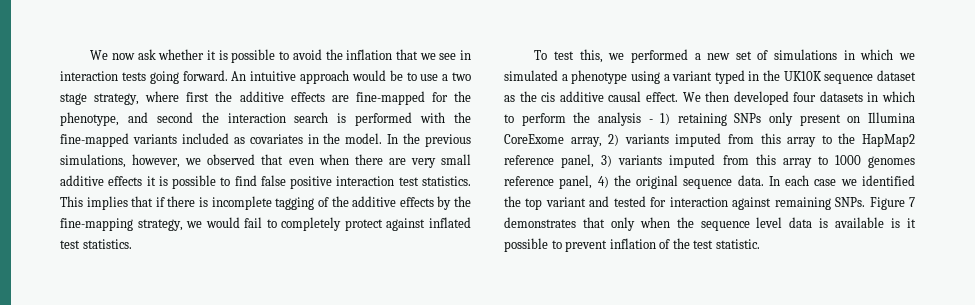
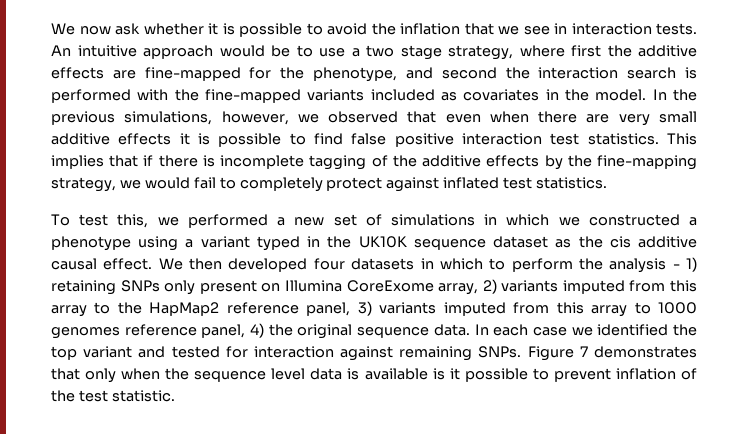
- We now ask whether it is possible to avoid the inflation that we see in interaction tests going forward.
+ We now ask whether it is possible to avoid the inflation that we see in interaction tests.
- To test this, we performed a new set of simulations in which we simulated a phenotype using a variant typed in the UK10K sequence dataset as the cis additive causal effect.
+ To test this, we performed a new set of simulations in which we constructed a phenotype using a variant typed in the UK10K sequence dataset as the cis additive causal effect.

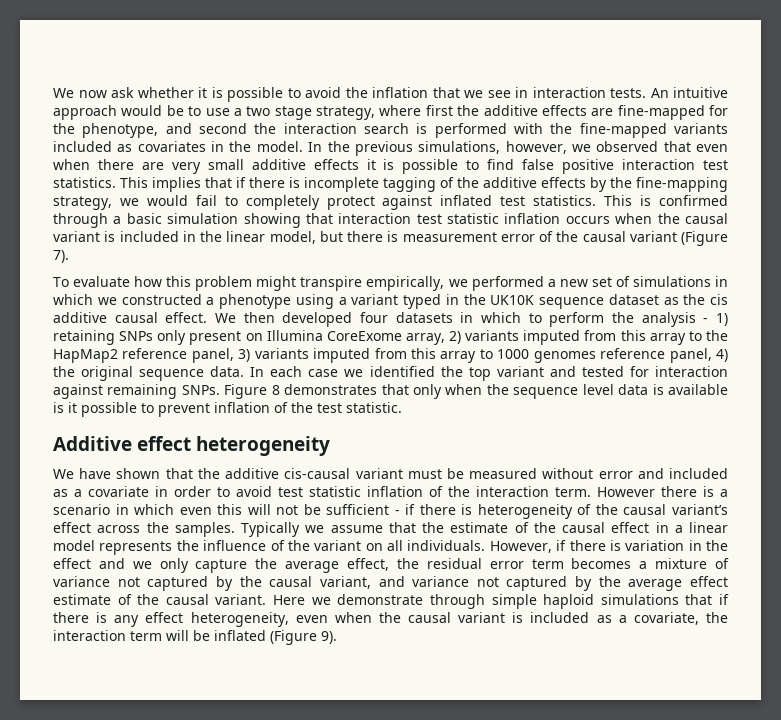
- This implies that if there is incomplete tagging of the additive effects by the fine-mapping strategy, we would fail to completely protect against inflated test statistics.
- To test this, we performed a new set of simulations in which we constructed a phenotype using a variant typed in the UK10K sequence dataset as the cis additive causal effect.
+ This implies that if there is incomplete tagging of the additive effects by the fine-mapping strategy, we would fail to completely protect against inflated test statistics. This is confirmed through a basic simulation showing that interaction test statistic inflation occurs when the causal variant is included in the linear model, but there is measurement error of the causal variant (Figure 7).
+ To evaluate how this problem might transpire empirically, we performed a new set of simulations in which we constructed a phenotype using a variant typed in the UK10K sequence dataset as the cis additive causal effect.
- Figure 7 demonstrates that only when the sequence level data is available is it possible to prevent inflation of the test statistic.
+ Figure 8 demonstrates that only when the sequence level data is available is it possible to prevent inflation of the test statistic.
+ Additive effect heterogeneity
+ We have shown that the additive cis-causal variant must be measured without error and included as a covariate in order to avoid test statistic inflation of the interaction term. However there is a scenario in which even this will not be sufficient - if there is heterogeneity of the causal variant’s effect across the samples. Typically we assume that the estimate of the causal effect in a linear model represents the influence of the variant on all individuals. However, if there is variation in the effect and we only capture the average effect, the residual error term becomes a mixture of variance not captured by the causal variant, and variance not captured by the average effect estimate of the causal variant. Here we demonstrate through simple haploid simulations that if there is any effect heterogeneity, even when the causal variant is included as a covariate, the interaction term will be inflated (Figure 9).

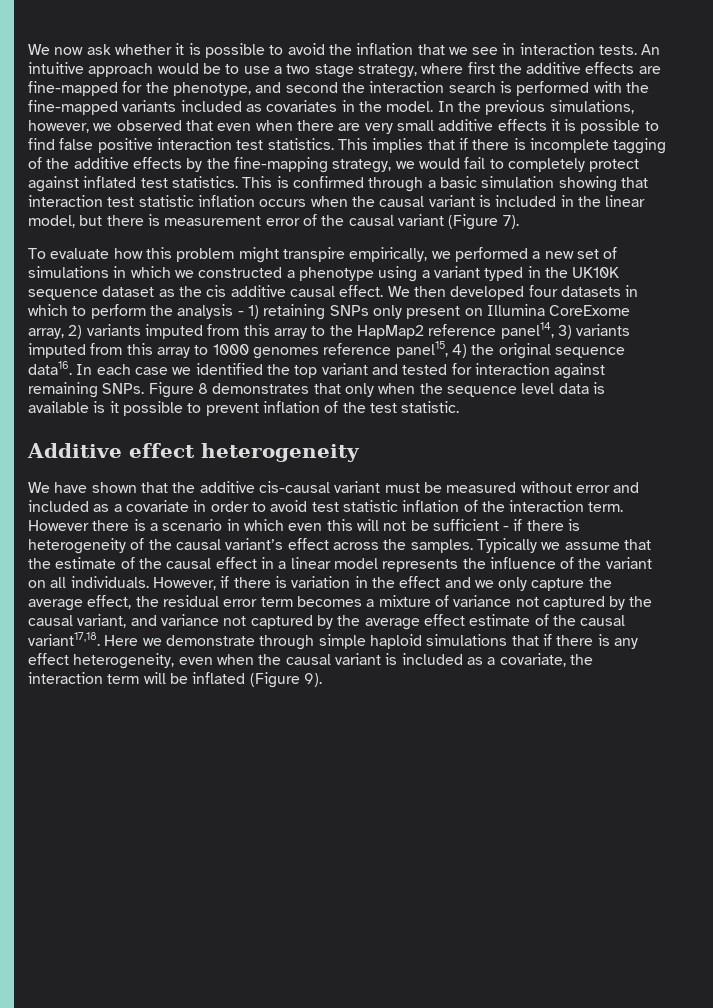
- We then developed four datasets in which to perform the analysis - 1) retaining SNPs only present on Illumina CoreExome array, 2) variants imputed from this array to the HapMap2 reference panel, 3) variants imputed from this array to 1000 genomes reference panel, 4) the original sequence data.
+ We then developed four datasets in which to perform the analysis - 1) retaining SNPs only present on Illumina CoreExome array, 2) variants imputed from this array to the HapMap2 reference panel14, 3) variants imputed from this array to 1000 genomes reference panel15, 4) the original sequence data16.
- However, if there is variation in the effect and we only capture the average effect, the residual error term becomes a mixture of variance not captured by the causal variant, and variance not captured by the average effect estimate of the causal variant.
+ However, if there is variation in the effect and we only capture the average effect, the residual error term becomes a mixture of variance not captured by the causal variant, and variance not captured by the average effect estimate of the causal variant17,18.

